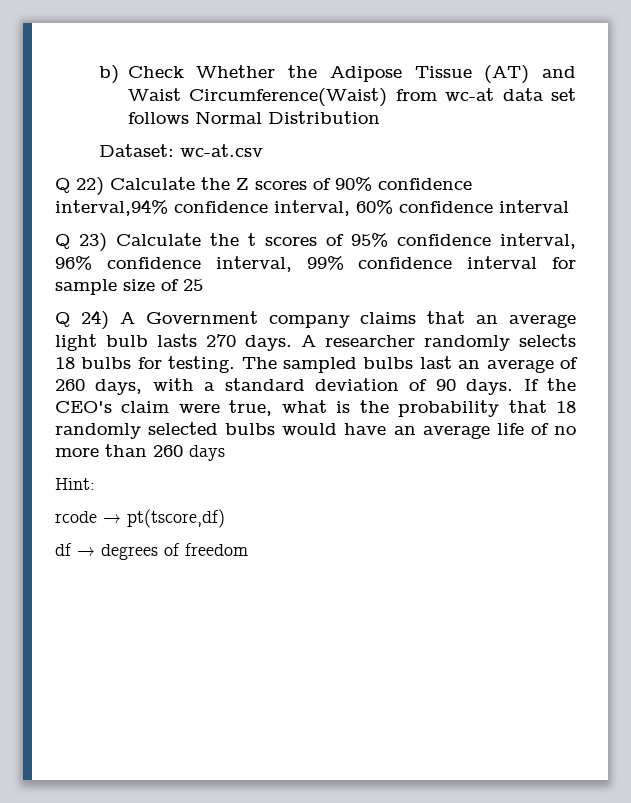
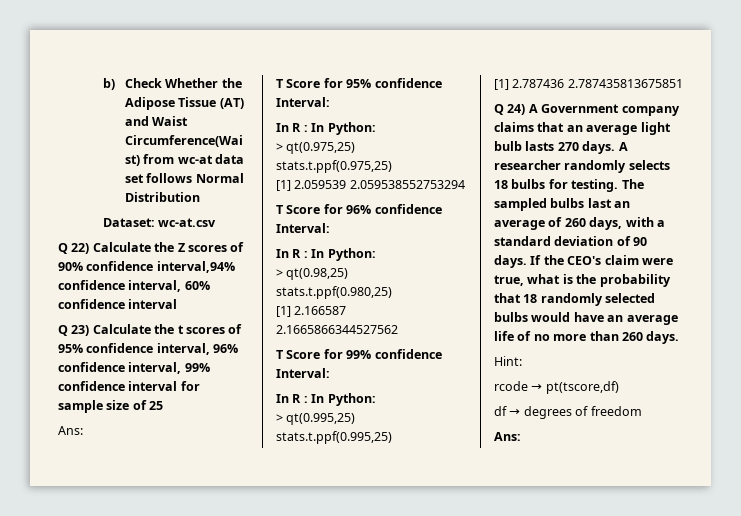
  Q 23) Calculate the t scores of 95% confidence interval, 96% confidence interval, 99% confidence interval for sample size of 25
+ Ans:
+ T Score for 95% confidence Interval:
+ In R : In Python:
+ > qt(0.975,25) stats.t.ppf(0.975,25)
+ [1] 2.059539 2.059538552753294
+ T Score for 96% confidence Interval:
+ In R : In Python:
+ > qt(0.98,25) stats.t.ppf(0.980,25)
+ [1] 2.166587 2.1665866344527562
+ T Score for 99% confidence Interval:
+ In R : In Python:
+ > qt(0.995,25) stats.t.ppf(0.995,25)
+ [1] 2.787436 2.787435813675851
- If the CEO's claim were true, what is the probability that 18 randomly selected bulbs would have an average life of no more than 260 days
+ If the CEO's claim were true, what is the probability that 18 randomly selected bulbs would have an average life of no more than 260 days.
  df → degrees of freedom
+ Ans:

